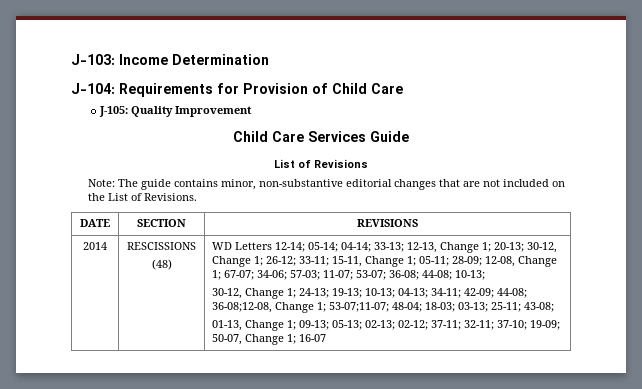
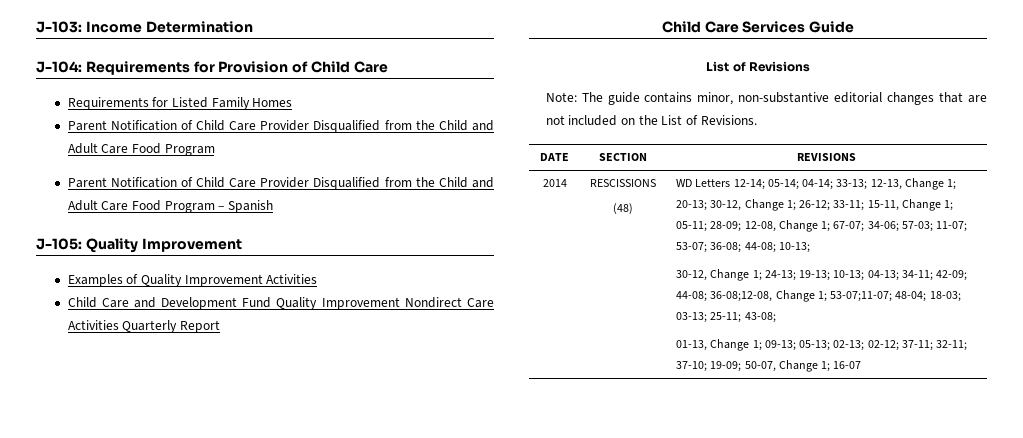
+ Requirements for Listed Family Homes
+ Parent Notification of Child Care Provider Disqualified from the Child and Adult Care Food Program
+ Parent Notification of Child Care Provider Disqualified from the Child and Adult Care Food Program – Spanish
  J-105: Quality Improvement
+ Examples of Quality Improvement Activities
+ Child Care and Development Fund Quality Improvement Nondirect Care Activities Quarterly Report

